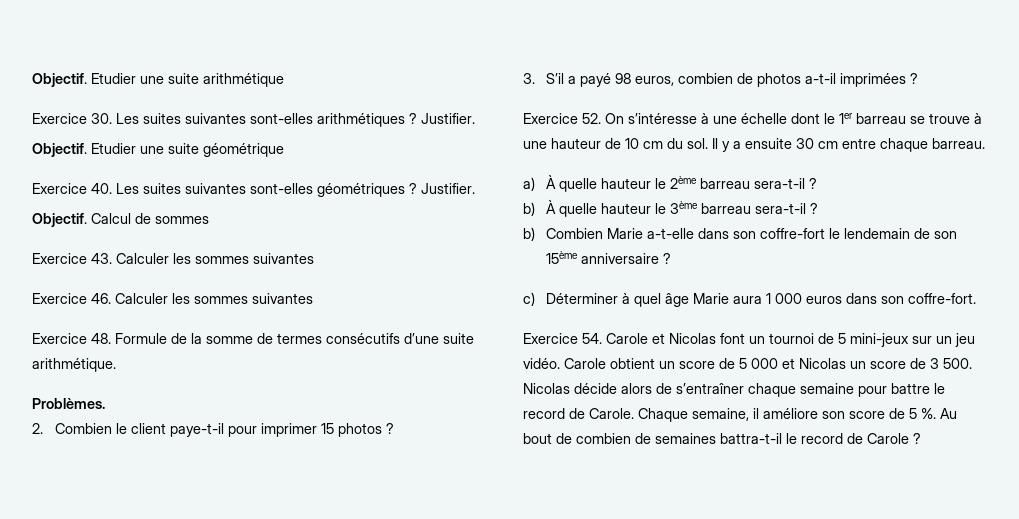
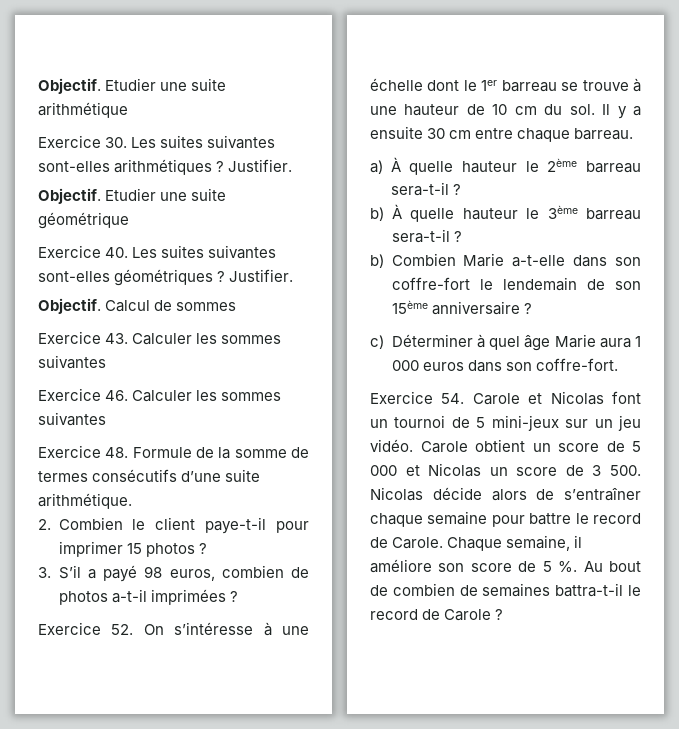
- Problèmes.

